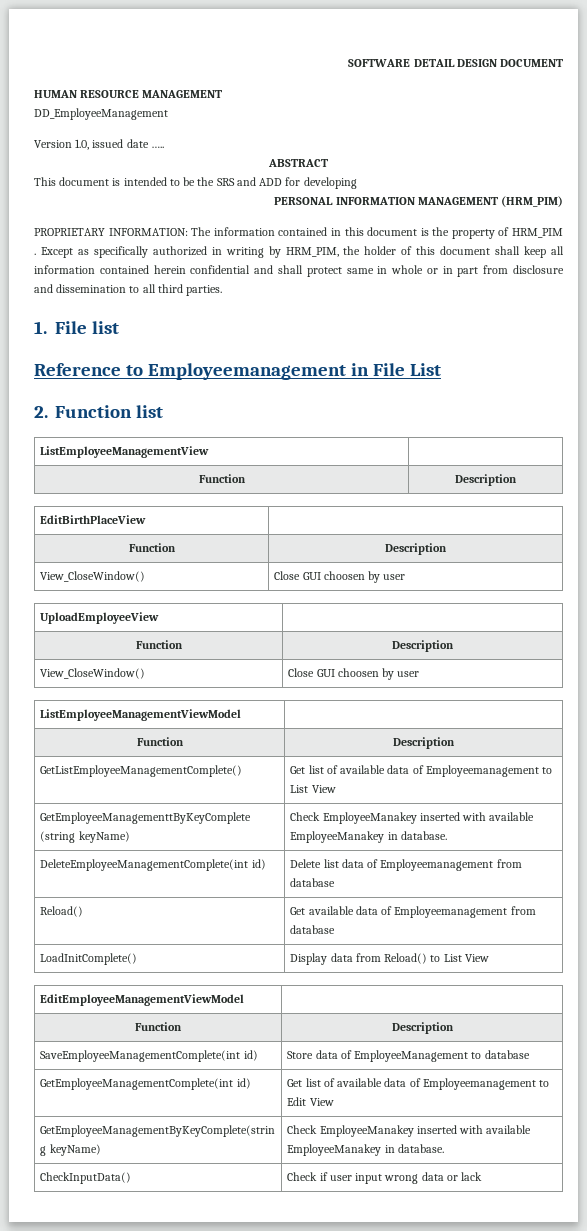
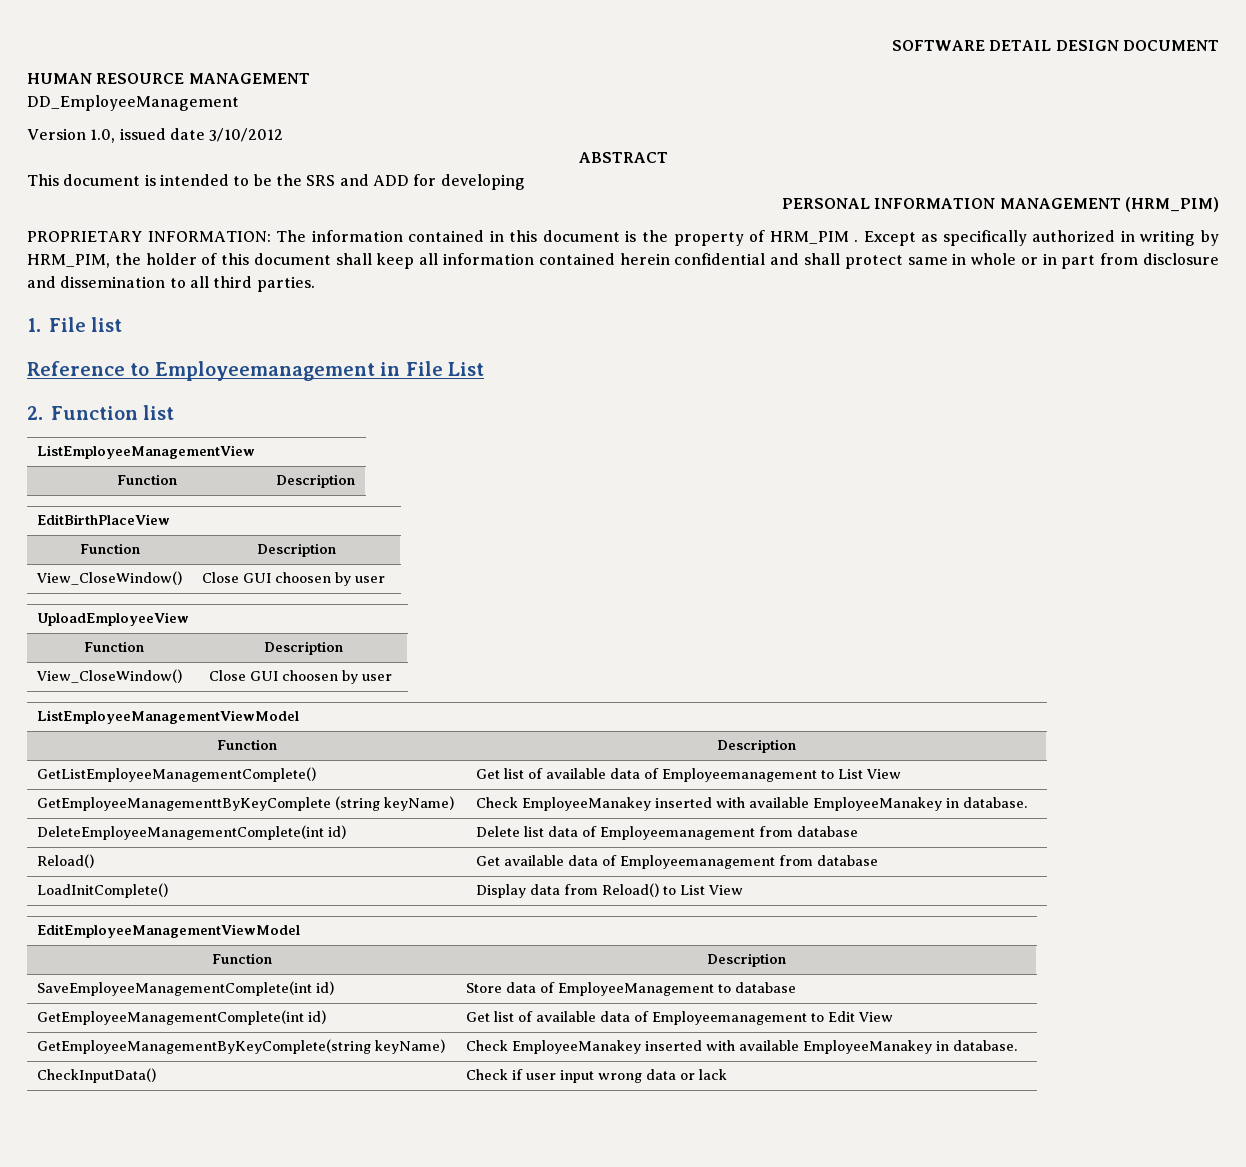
- Version 1.0, issued date …..
+ Version 1.0, issued date 3/10/2012

